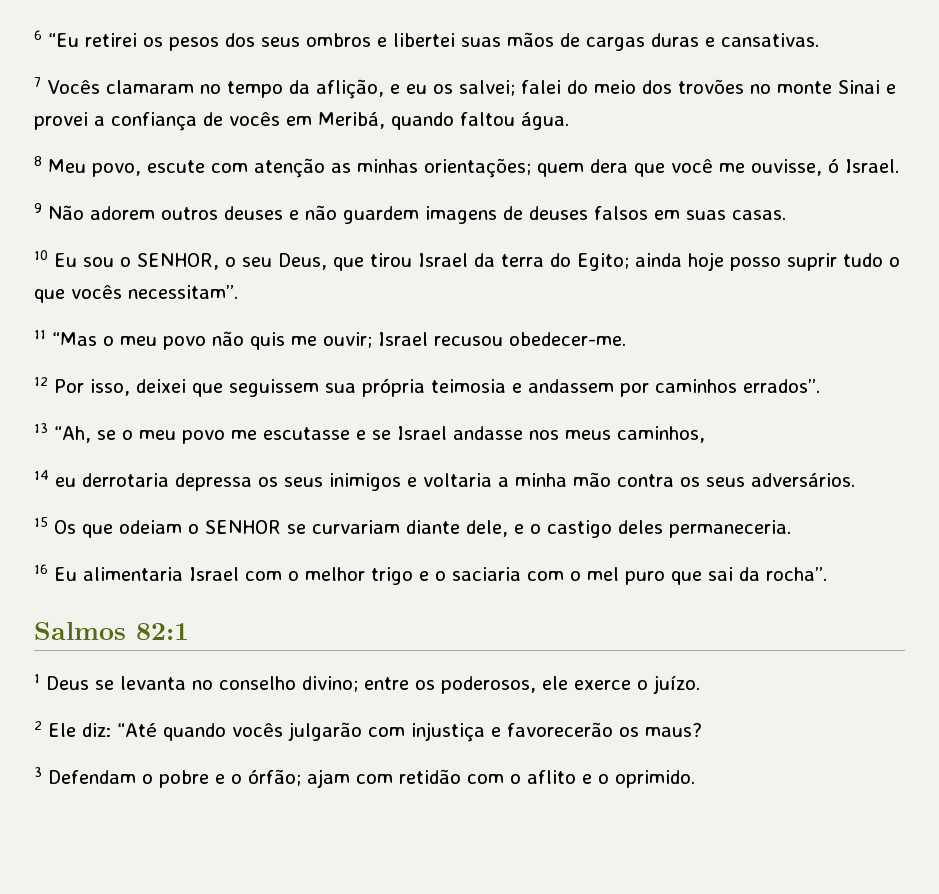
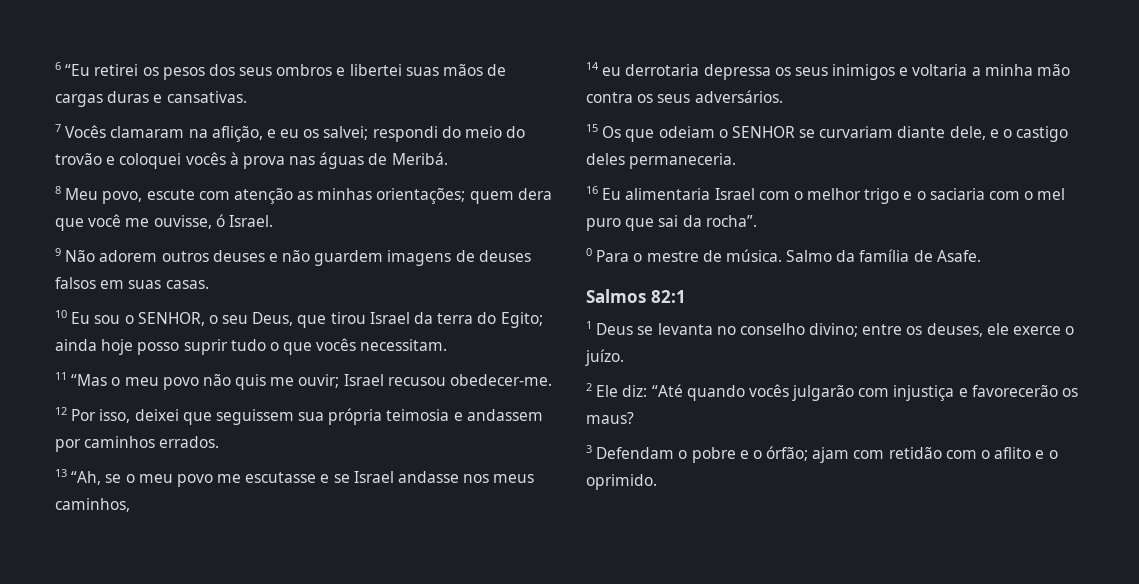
- 7 Vocês clamaram no tempo da aflição, e eu os salvei; falei do meio dos trovões no monte Sinai e provei a confiança de vocês em Meribá, quando faltou água.
+ 7 Vocês clamaram na aflição, e eu os salvei; respondi do meio do trovão e coloquei vocês à prova nas águas de Meribá.
- 10 Eu sou o SENHOR, o seu Deus, que tirou Israel da terra do Egito; ainda hoje posso suprir tudo o que vocês necessitam”.
+ 10 Eu sou o SENHOR, o seu Deus, que tirou Israel da terra do Egito; ainda hoje posso suprir tudo o que vocês necessitam.
- 12 Por isso, deixei que seguissem sua própria teimosia e andassem por caminhos errados”.
+ 12 Por isso, deixei que seguissem sua própria teimosia e andassem por caminhos errados.
+ 0 Para o mestre de música. Salmo da família de Asafe.
- 1 Deus se levanta no conselho divino; entre os poderosos, ele exerce o juízo.
+ 1 Deus se levanta no conselho divino; entre os deuses, ele exerce o juízo.

